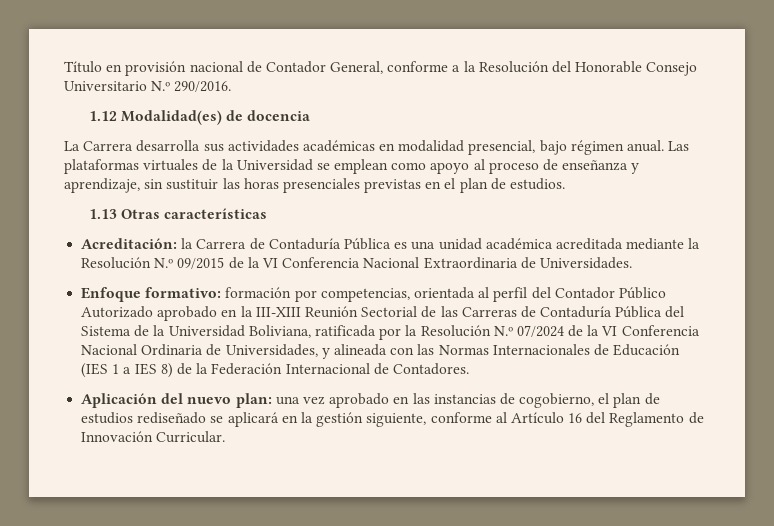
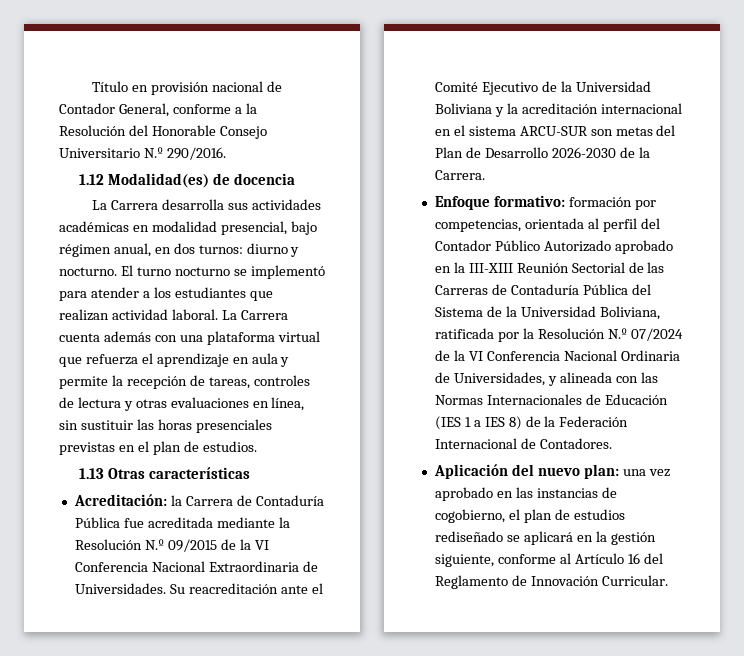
- La Carrera desarrolla sus actividades académicas en modalidad presencial, bajo régimen anual. Las plataformas virtuales de la Universidad se emplean como apoyo al proceso de enseñanza y aprendizaje, sin sustituir las horas presenciales previstas en el plan de estudios.
+ La Carrera desarrolla sus actividades académicas en modalidad presencial, bajo régimen anual, en dos turnos: diurno y nocturno. El turno nocturno se implementó para atender a los estudiantes que realizan actividad laboral. La Carrera cuenta además con una plataforma virtual que refuerza el aprendizaje en aula y permite la recepción de tareas, controles de lectura y otras evaluaciones en línea, sin sustituir las horas presenciales previstas en el plan de estudios.
- Acreditación: la Carrera de Contaduría Pública es una unidad académica acreditada mediante la Resolución N.º 09/2015 de la VI Conferencia Nacional Extraordinaria de Universidades.
+ Acreditación: la Carrera de Contaduría Pública fue acreditada mediante la Resolución N.º 09/2015 de la VI Conferencia Nacional Extraordinaria de Universidades. Su reacreditación ante el Comité Ejecutivo de la Universidad Boliviana y la acreditación internacional en el sistema ARCU-SUR son metas del Plan de Desarrollo 2026-2030 de la Carrera.

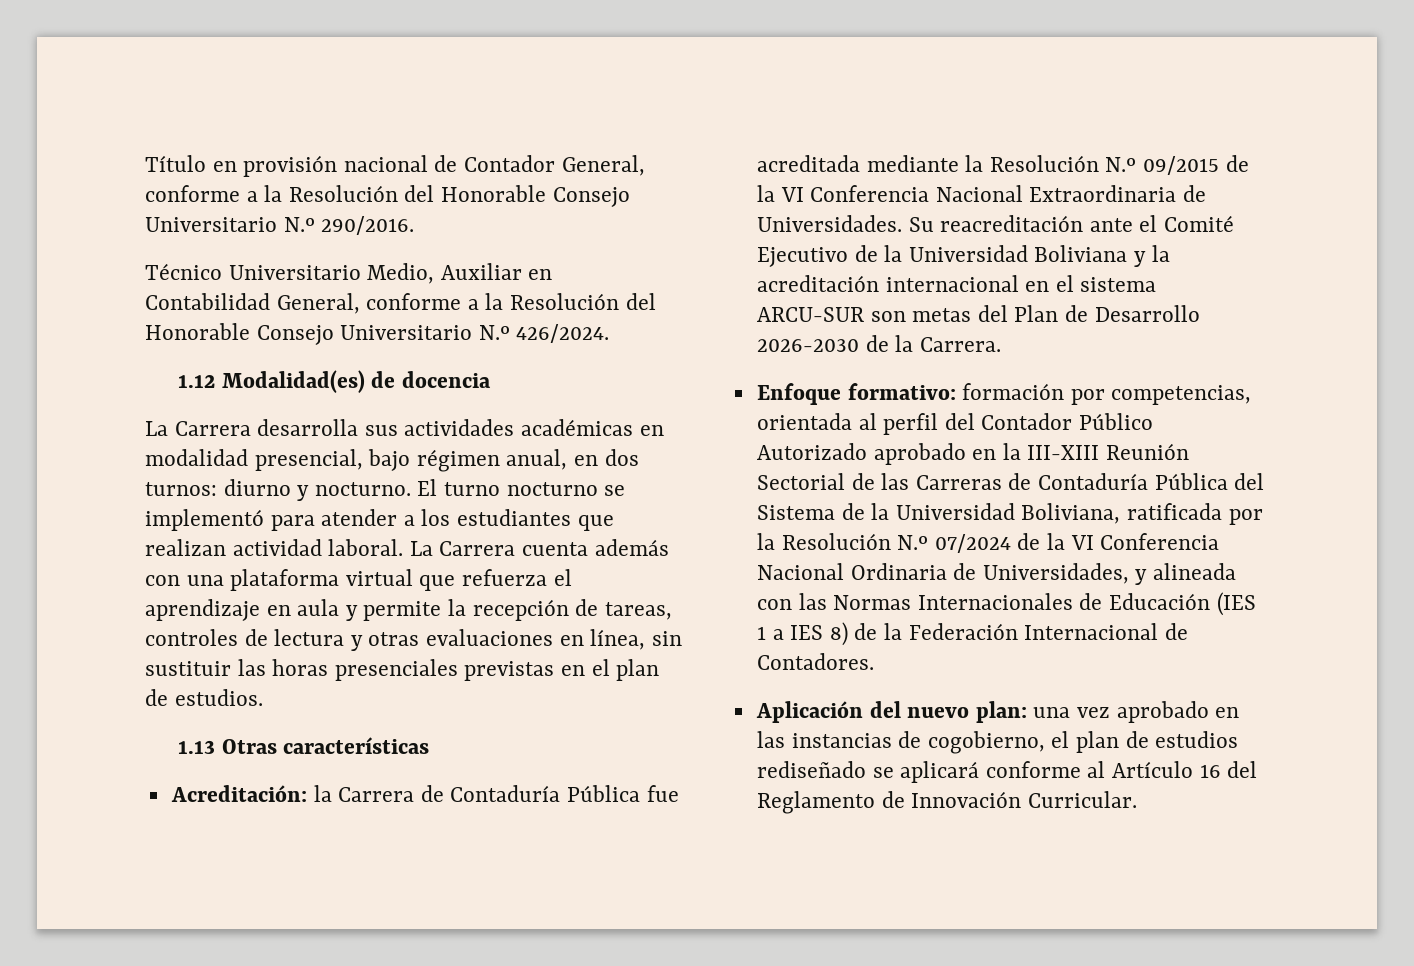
+ Técnico Universitario Medio, Auxiliar en Contabilidad General, conforme a la Resolución del Honorable Consejo Universitario N.º 426/2024.
- Aplicación del nuevo plan: una vez aprobado en las instancias de cogobierno, el plan de estudios rediseñado se aplicará en la gestión siguiente, conforme al Artículo 16 del Reglamento de Innovación Curricular.
+ Aplicación del nuevo plan: una vez aprobado en las instancias de cogobierno, el plan de estudios rediseñado se aplicará conforme al Artículo 16 del Reglamento de Innovación Curricular.

